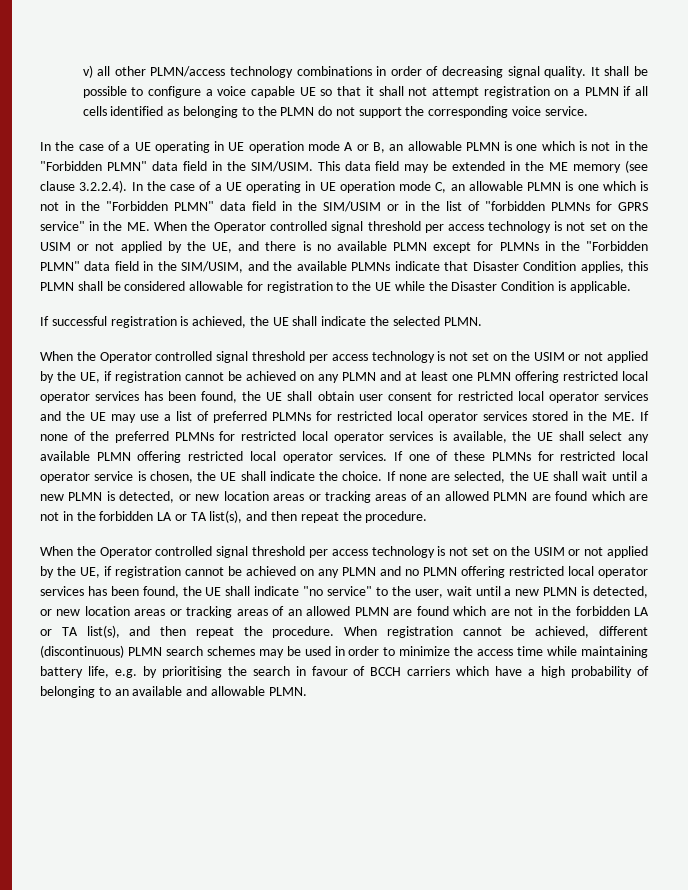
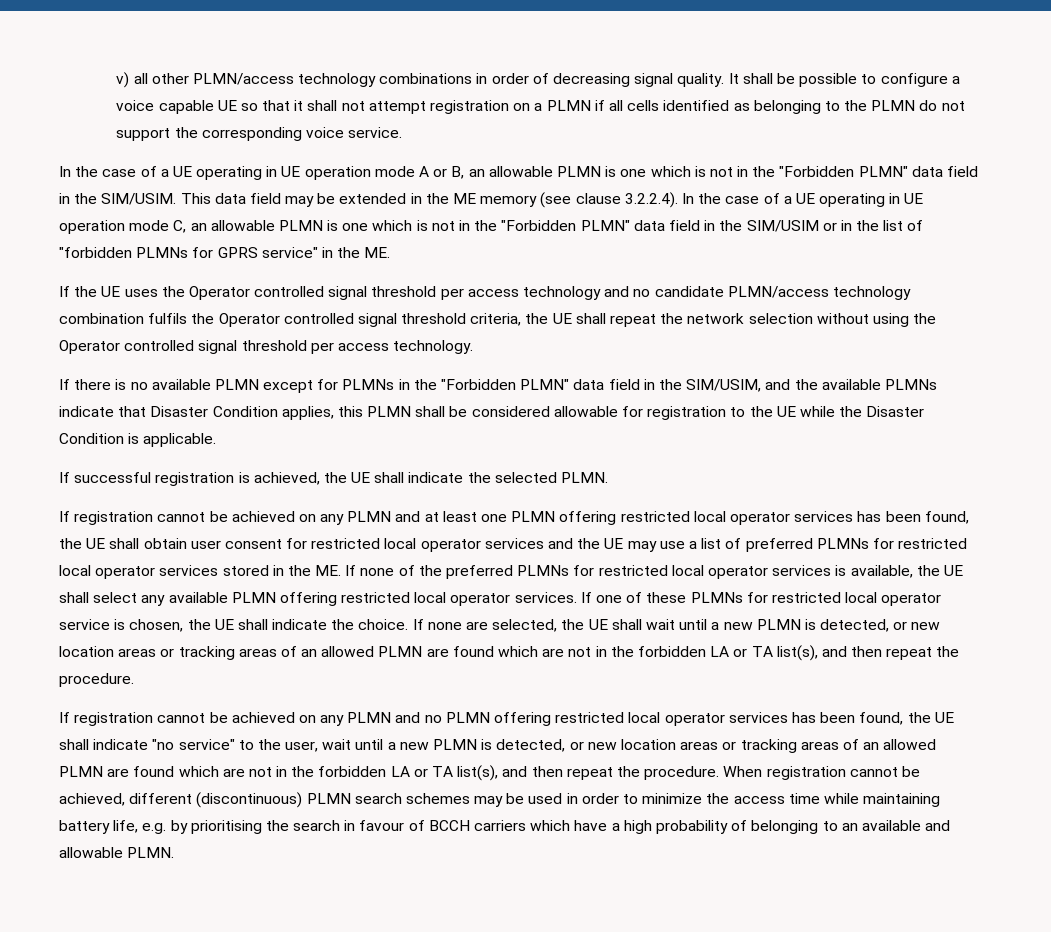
- This data field may be extended in the ME memory (see clause 3.2.2.4). In the case of a UE operating in UE operation mode C, an allowable PLMN is one which is not in the "Forbidden PLMN" data field in the SIM/USIM or in the list of "forbidden PLMNs for GPRS service" in the ME. When the Operator controlled signal threshold per access technology is not set on the USIM or not applied by the UE, and there is no available PLMN except for PLMNs in the "Forbidden PLMN" data field in the SIM/USIM, and the available PLMNs indicate that Disaster Condition applies, this PLMN shall be considered allowable for registration to the UE while the Disaster Condition is applicable.
+ This data field may be extended in the ME memory (see clause 3.2.2.4). In the case of a UE operating in UE operation mode C, an allowable PLMN is one which is not in the "Forbidden PLMN" data field in the SIM/USIM or in the list of "forbidden PLMNs for GPRS service" in the ME.
+ If the UE uses the Operator controlled signal threshold per access technology and no candidate PLMN/access technology combination fulfils the Operator controlled signal threshold criteria, the UE shall repeat the network selection without using the Operator controlled signal threshold per access technology.
+ If there is no available PLMN except for PLMNs in the "Forbidden PLMN" data field in the SIM/USIM, and the available PLMNs indicate that Disaster Condition applies, this PLMN shall be considered allowable for registration to the UE while the Disaster Condition is applicable.
- When the Operator controlled signal threshold per access technology is not set on the USIM or not applied by the UE, if registration cannot be achieved on any PLMN and at least one PLMN offering restricted local operator services has been found, the UE shall obtain user consent for restricted local operator services and the UE may use a list of preferred PLMNs for restricted local operator services stored in the ME. If none of the preferred PLMNs for restricted local operator services is available, the UE shall select any available PLMN offering restricted local operator services.
+ If registration cannot be achieved on any PLMN and at least one PLMN offering restricted local operator services has been found, the UE shall obtain user consent for restricted local operator services and the UE may use a list of preferred PLMNs for restricted local operator services stored in the ME. If none of the preferred PLMNs for restricted local operator services is available, the UE shall select any available PLMN offering restricted local operator services.
- When the Operator controlled signal threshold per access technology is not set on the USIM or not applied by the UE, if registration cannot be achieved on any PLMN and no PLMN offering restricted local operator services has been found, the UE shall indicate "no service" to the user, wait until a new PLMN is detected, or new location areas or tracking areas of an allowed PLMN are found which are not in the forbidden LA or TA list(s), and then repeat the procedure.
+ If registration cannot be achieved on any PLMN and no PLMN offering restricted local operator services has been found, the UE shall indicate "no service" to the user, wait until a new PLMN is detected, or new location areas or tracking areas of an allowed PLMN are found which are not in the forbidden LA or TA list(s), and then repeat the procedure.

